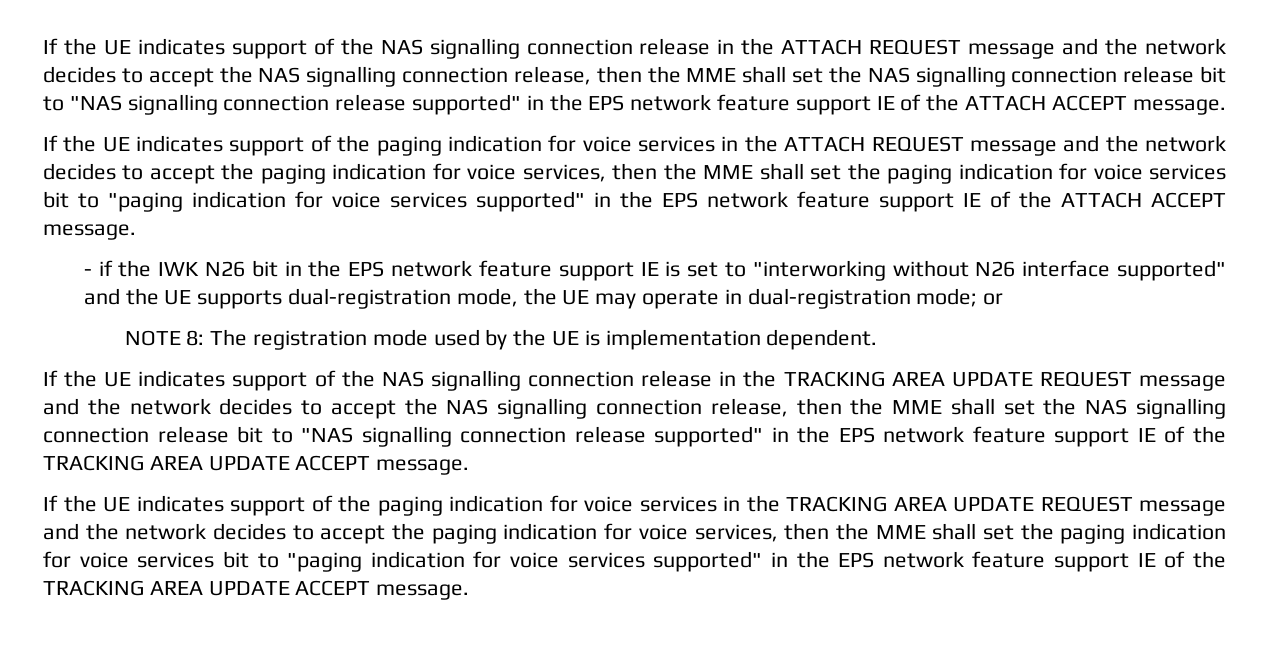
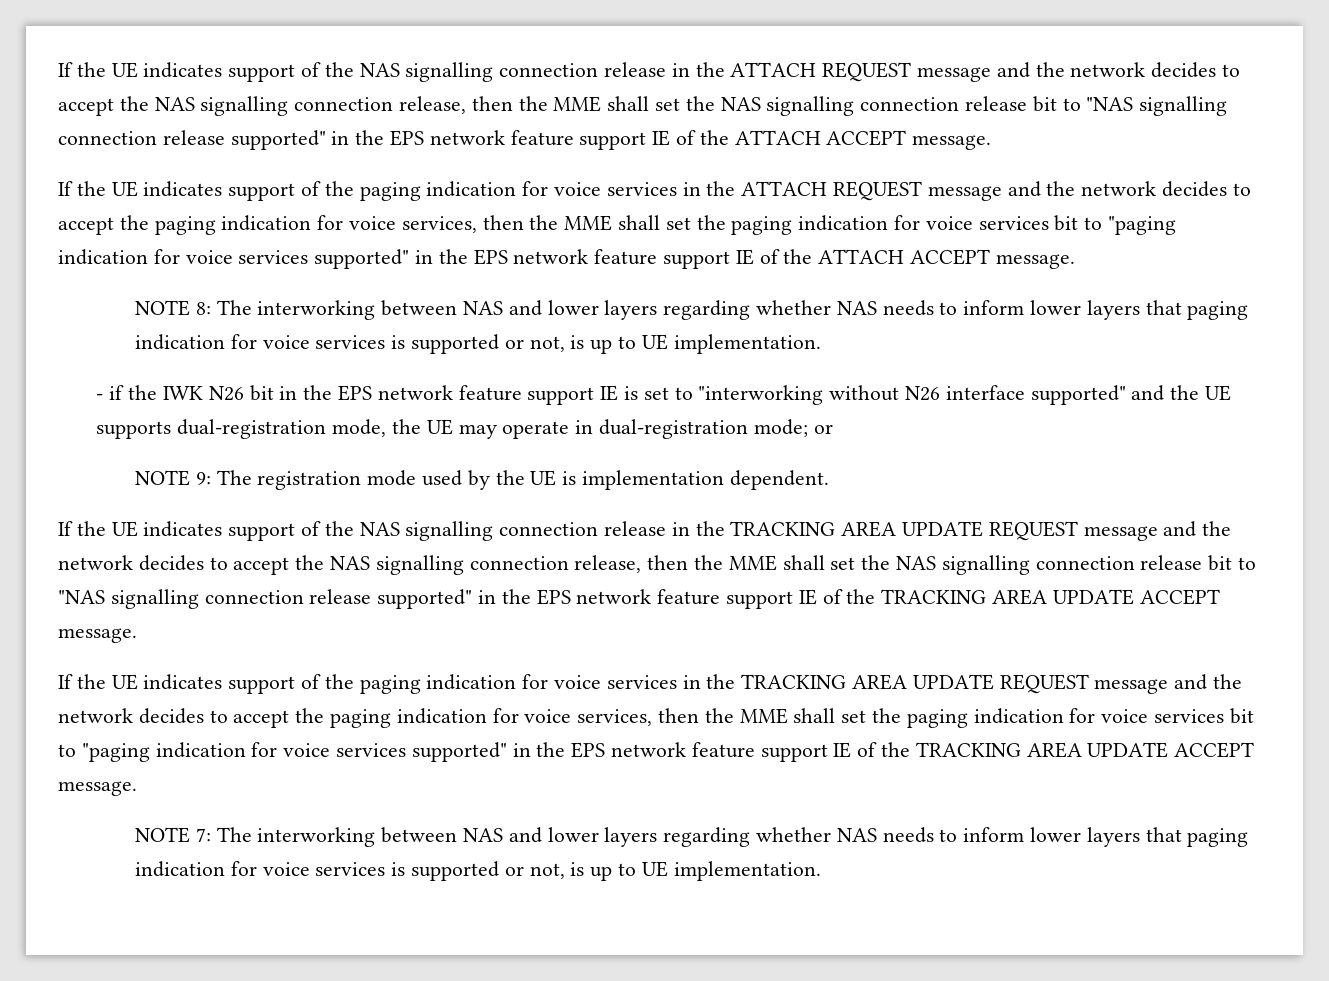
+ NOTE 8: The interworking between NAS and lower layers regarding whether NAS needs to inform lower layers that paging indication for voice services is supported or not, is up to UE implementation.
- NOTE 8: The registration mode used by the UE is implementation dependent.
+ NOTE 9: The registration mode used by the UE is implementation dependent.
+ NOTE 7: The interworking between NAS and lower layers regarding whether NAS needs to inform lower layers that paging indication for voice services is supported or not, is up to UE implementation.

